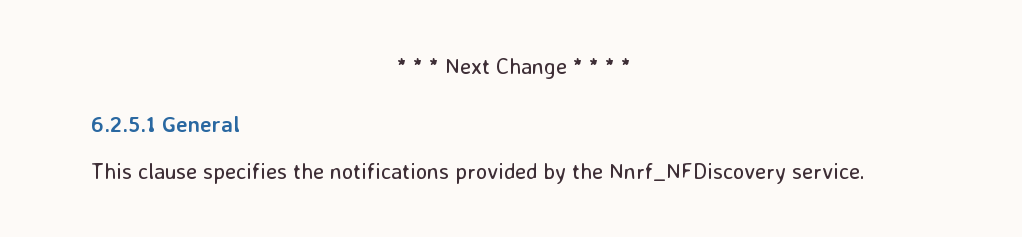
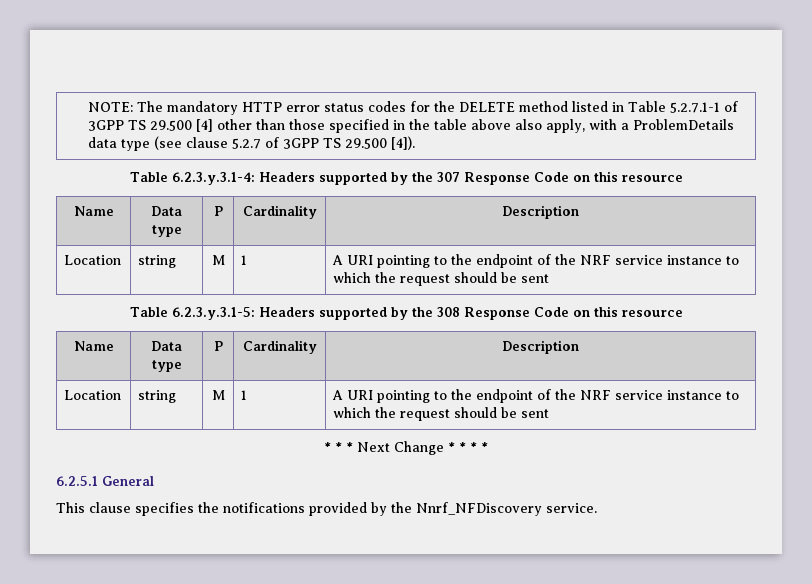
+ NOTE: The mandatory HTTP error status codes for the DELETE method listed in Table 5.2.7.1-1 of 3GPP TS 29.500 [4] other than those specified in the table above also apply, with a ProblemDetails data type (see clause 5.2.7 of 3GPP TS 29.500 [4]).
+ Table 6.2.3.y.3.1-4: Headers supported by the 307 Response Code on this resource
+ Name | Data type | P | Cardinality | Description
+ Location | string | M | 1 | A URI pointing to the endpoint of the NRF service instance to which the request should be sent
+ Table 6.2.3.y.3.1-5: Headers supported by the 308 Response Code on this resource
+ Name | Data type | P | Cardinality | Description
+ Location | string | M | 1 | A URI pointing to the endpoint of the NRF service instance to which the request should be sent

